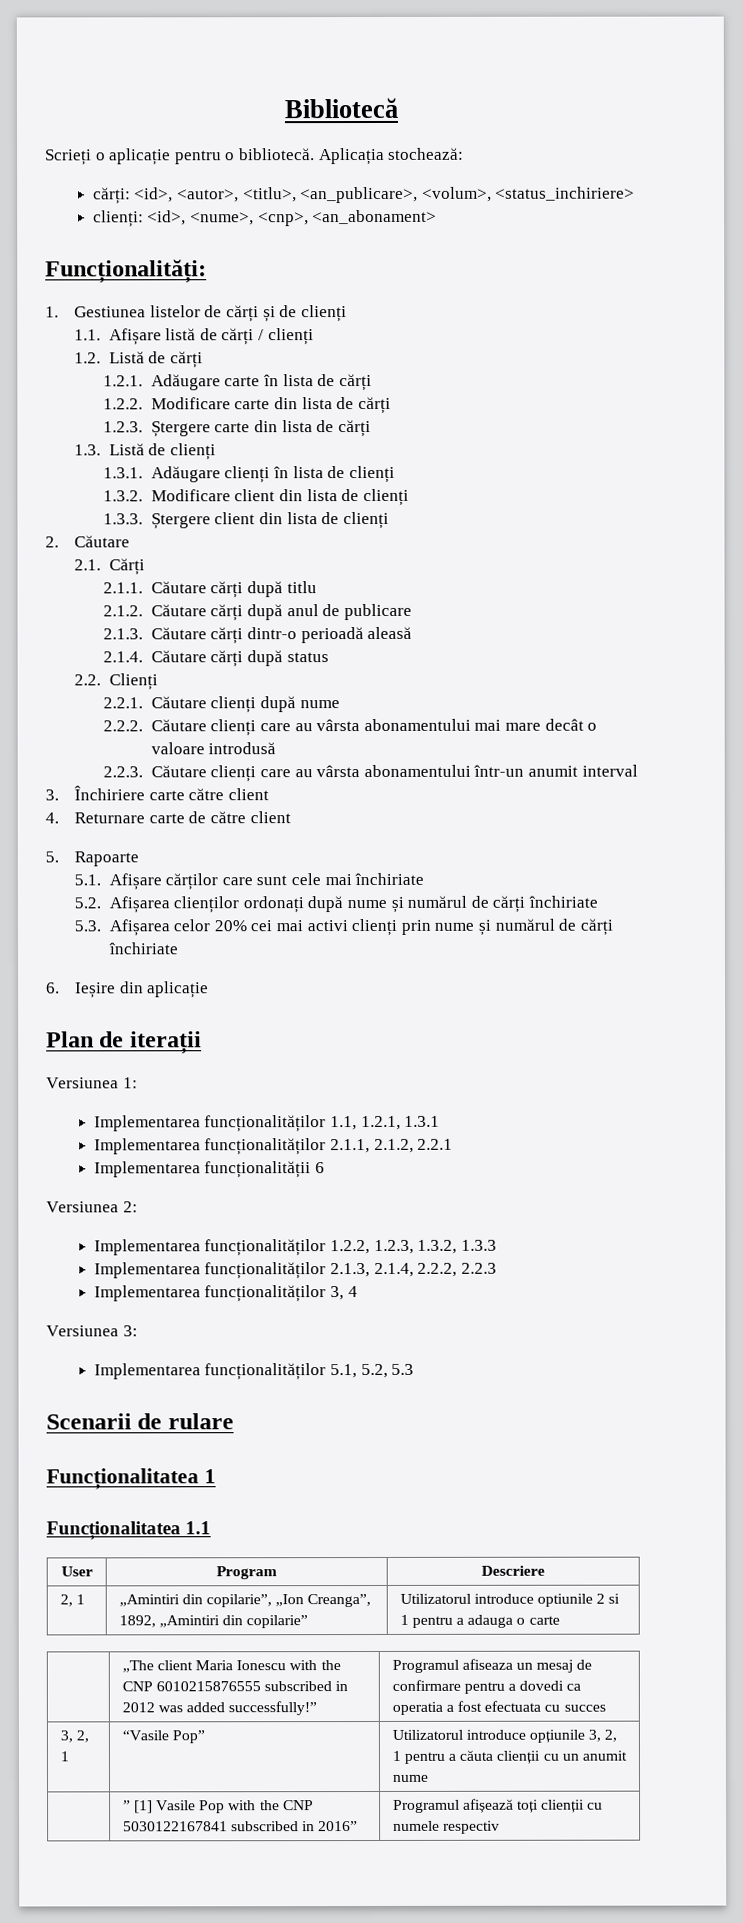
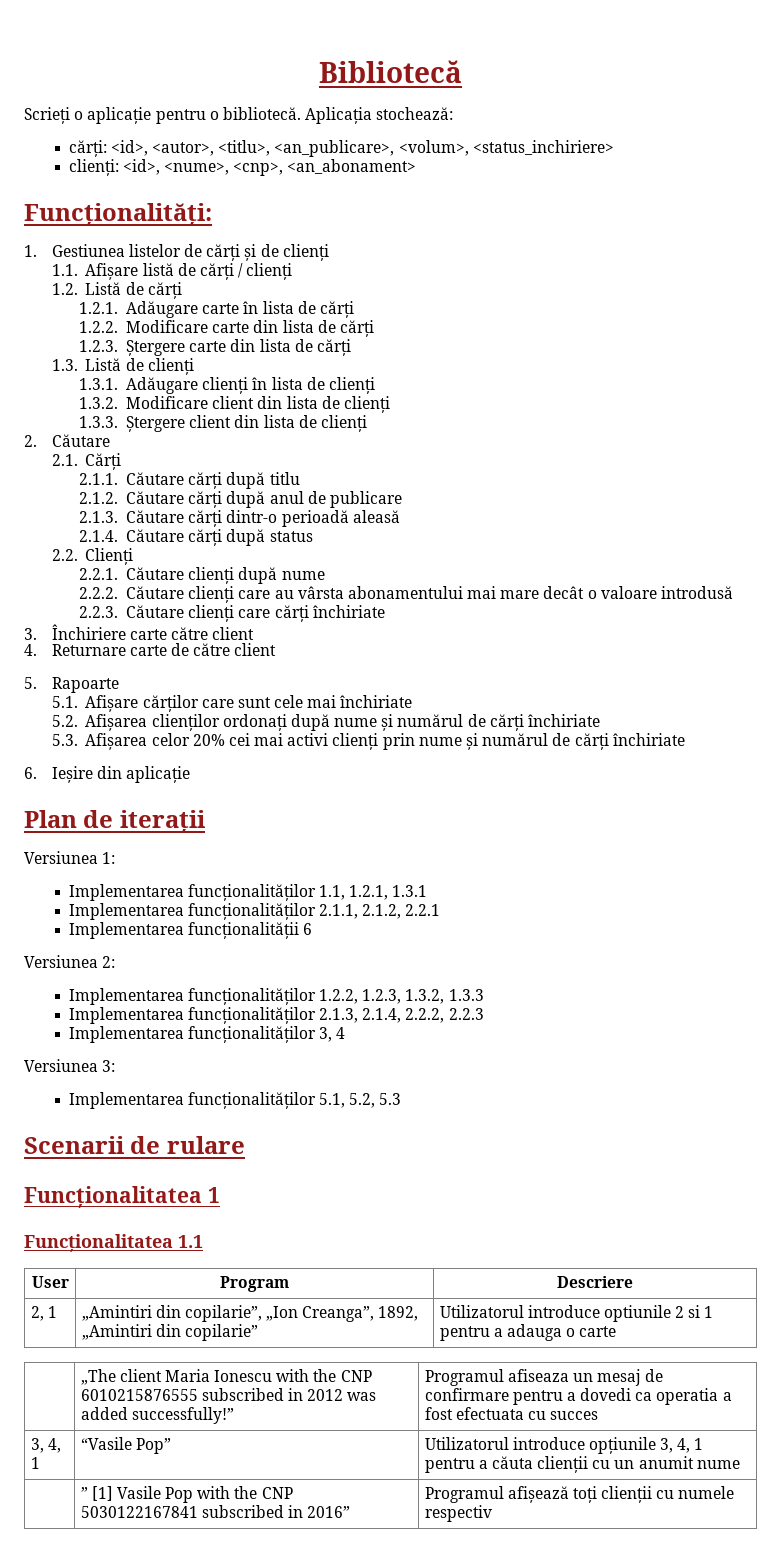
- 2.2.3. Căutare clienți care au vârsta abonamentului într-un anumit interval
+ 2.2.3. Căutare clienți care cărți închiriate
- 3, 2, 1 | “Vasile Pop” | Utilizatorul introduce opțiunile 3, 2, 1 pentru a căuta clienții cu un anumit nume
+ 3, 4, 1 | “Vasile Pop” | Utilizatorul introduce opțiunile 3, 4, 1 pentru a căuta clienții cu un anumit nume

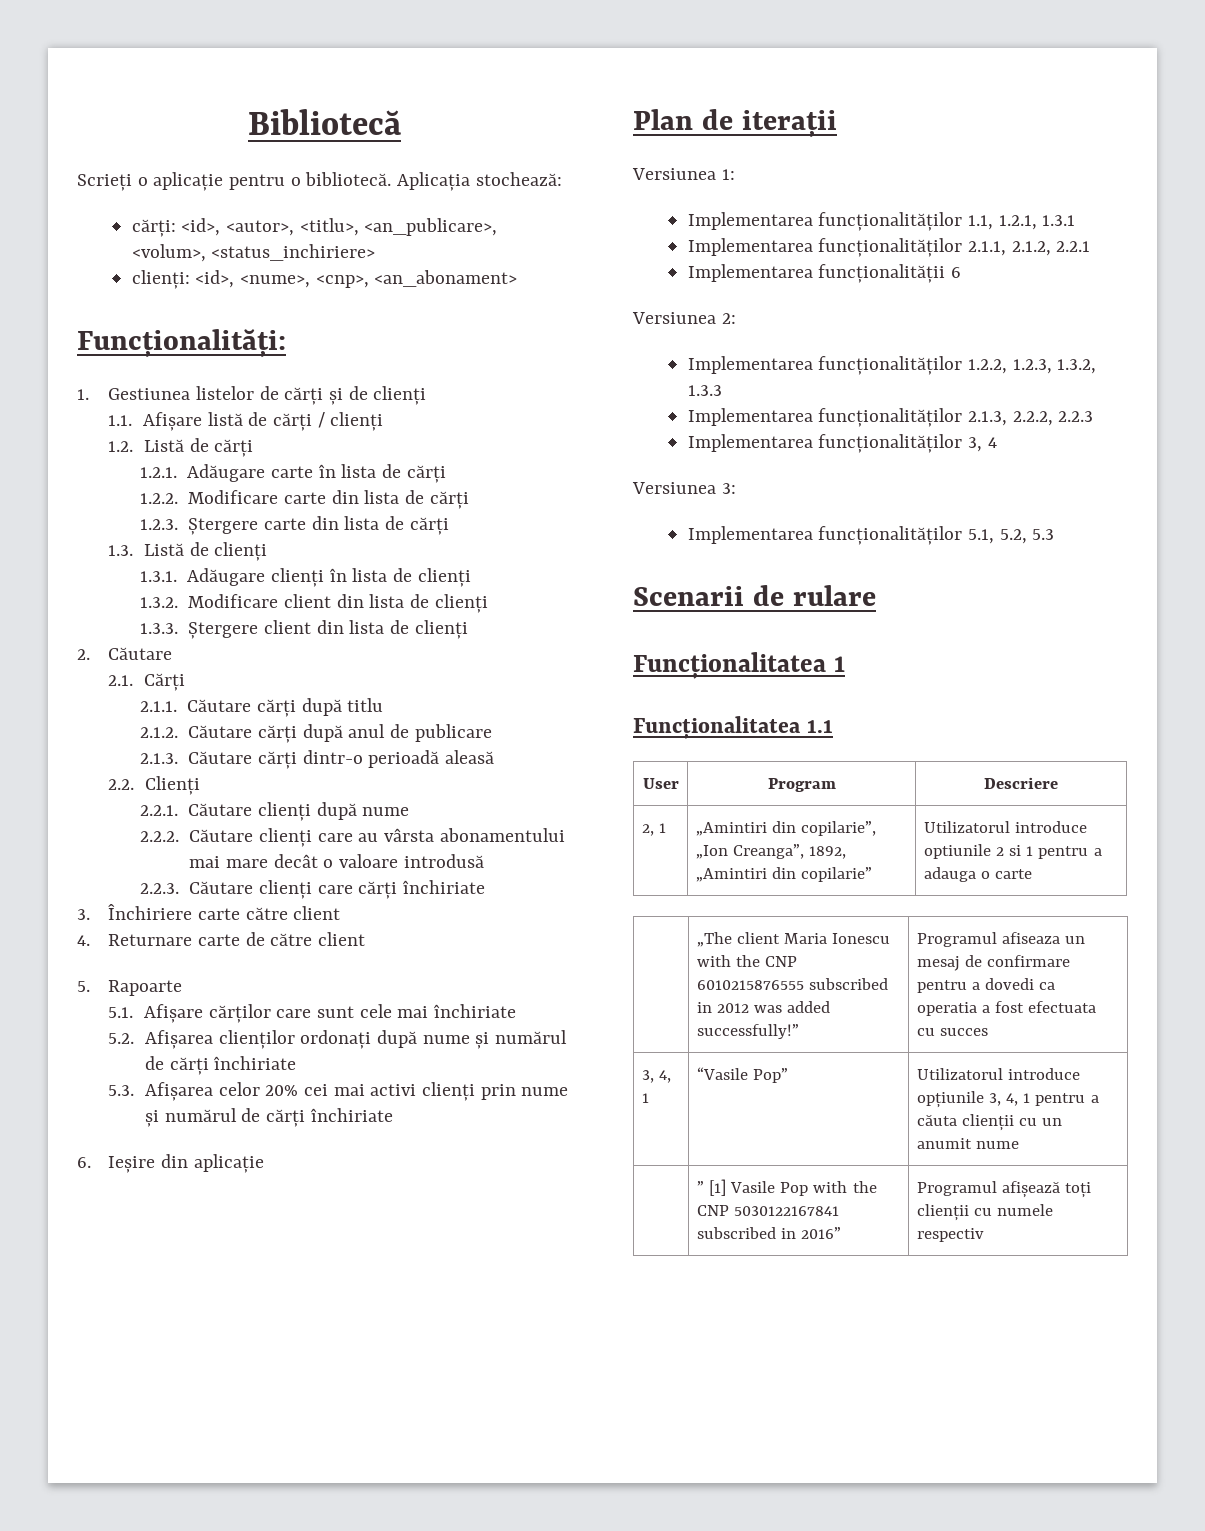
- 2.1.4. Căutare cărți după status
- Implementarea funcționalităților 2.1.3, 2.1.4, 2.2.2, 2.2.3
+ Implementarea funcționalităților 2.1.3, 2.2.2, 2.2.3

